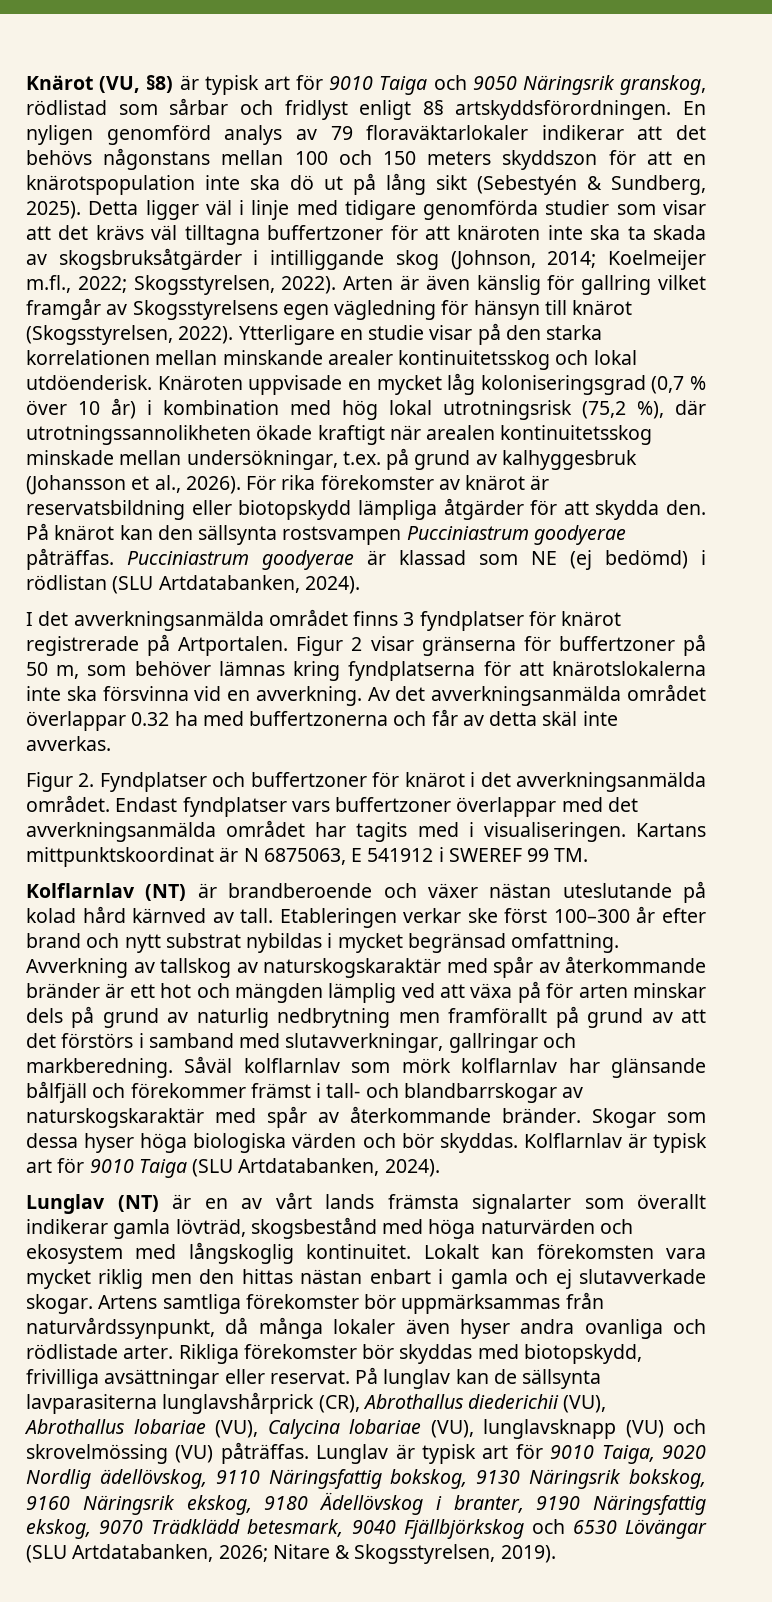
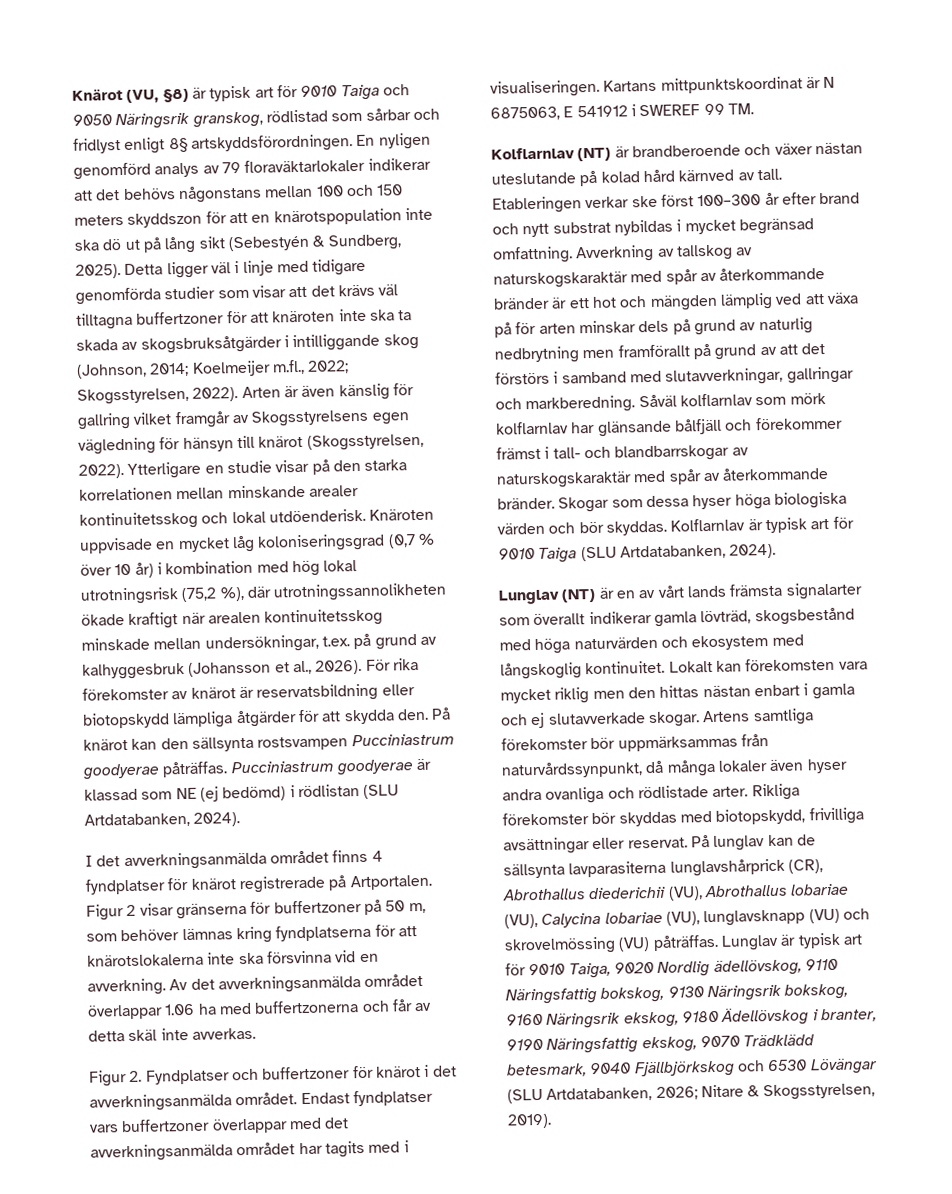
- I det avverkningsanmälda området finns 3 fyndplatser för knärot registrerade på Artportalen.
+ I det avverkningsanmälda området finns 4 fyndplatser för knärot registrerade på Artportalen.
- Av det avverkningsanmälda området överlappar 0.32 ha med buffertzonerna och får av detta skäl inte avverkas.
+ Av det avverkningsanmälda området överlappar 1.06 ha med buffertzonerna och får av detta skäl inte avverkas.

